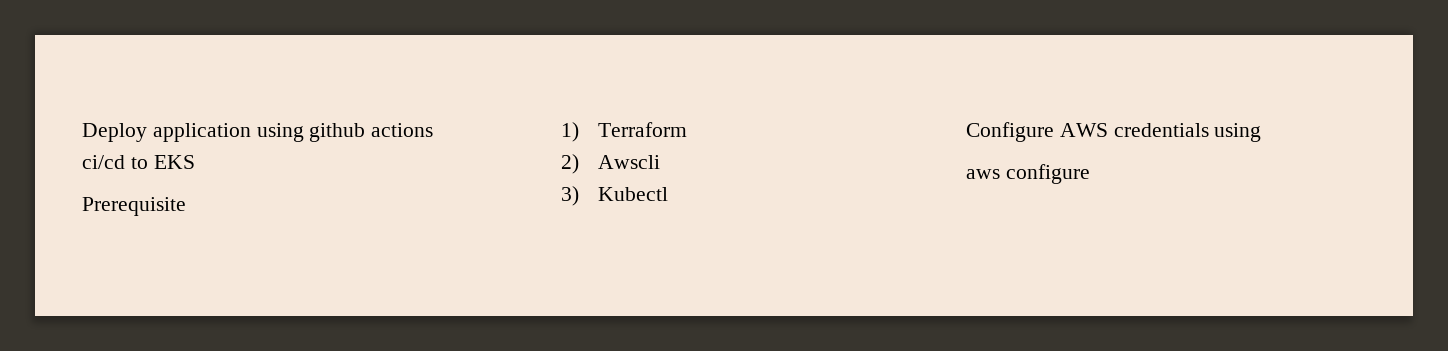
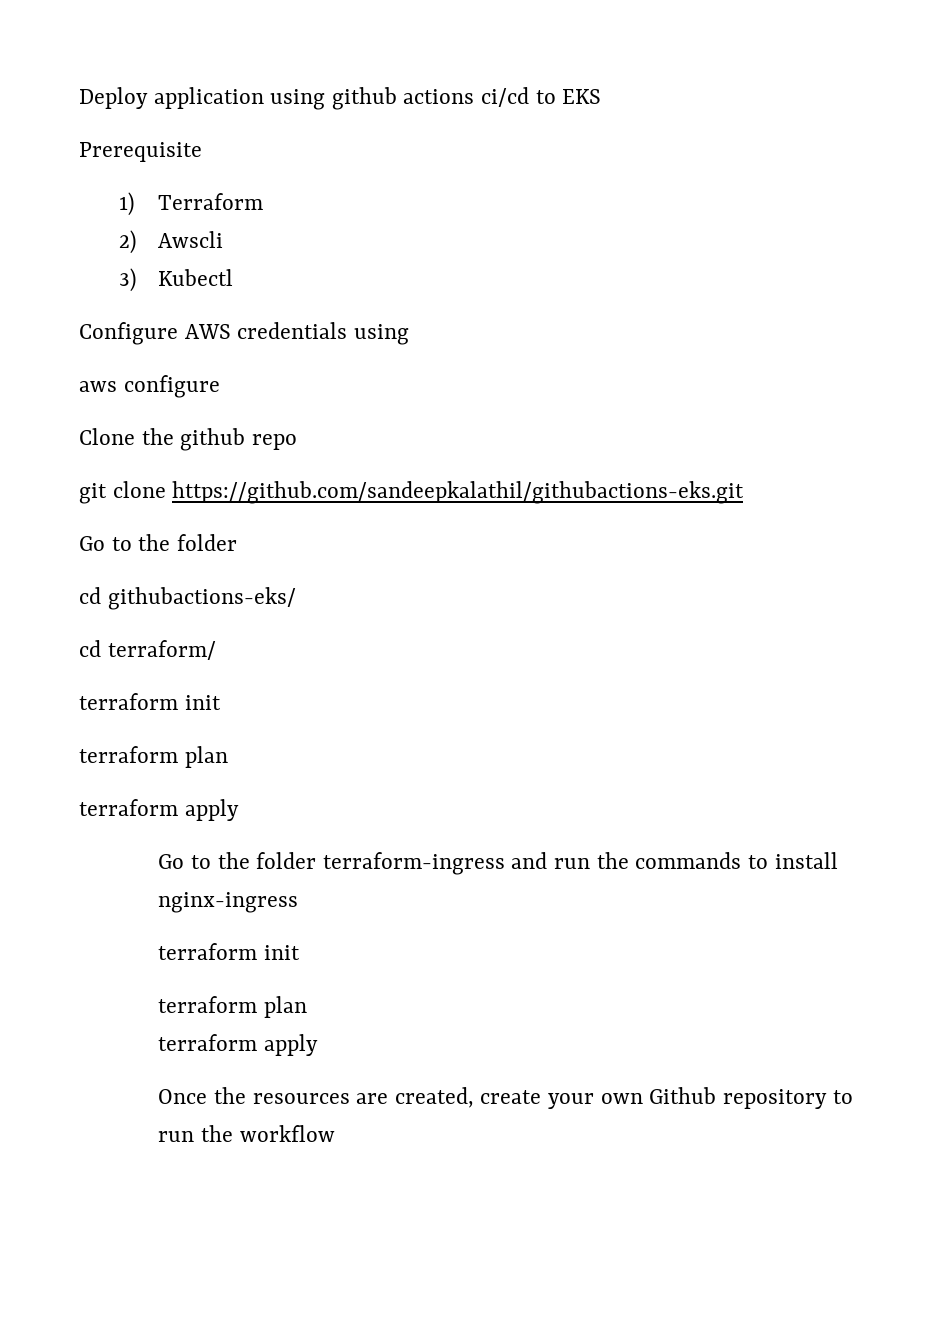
+ Clone the github repo
+ git clone https://github.com/sandeepkalathil/githubactions-eks.git
+ Go to the folder
+ cd githubactions-eks/
+ cd terraform/
+ terraform init
+ terraform plan
+ terraform apply
+ Go to the folder terraform-ingress and run the commands to install nginx-ingress
+ terraform init
+ terraform plan
+ terraform apply
+ Once the resources are created, create your own Github repository to run the workflow

